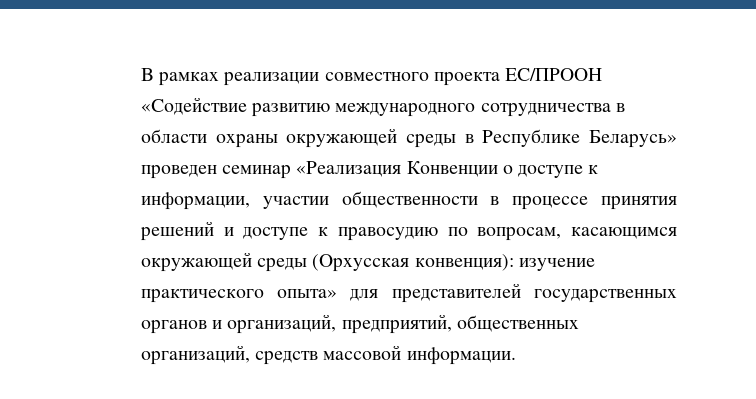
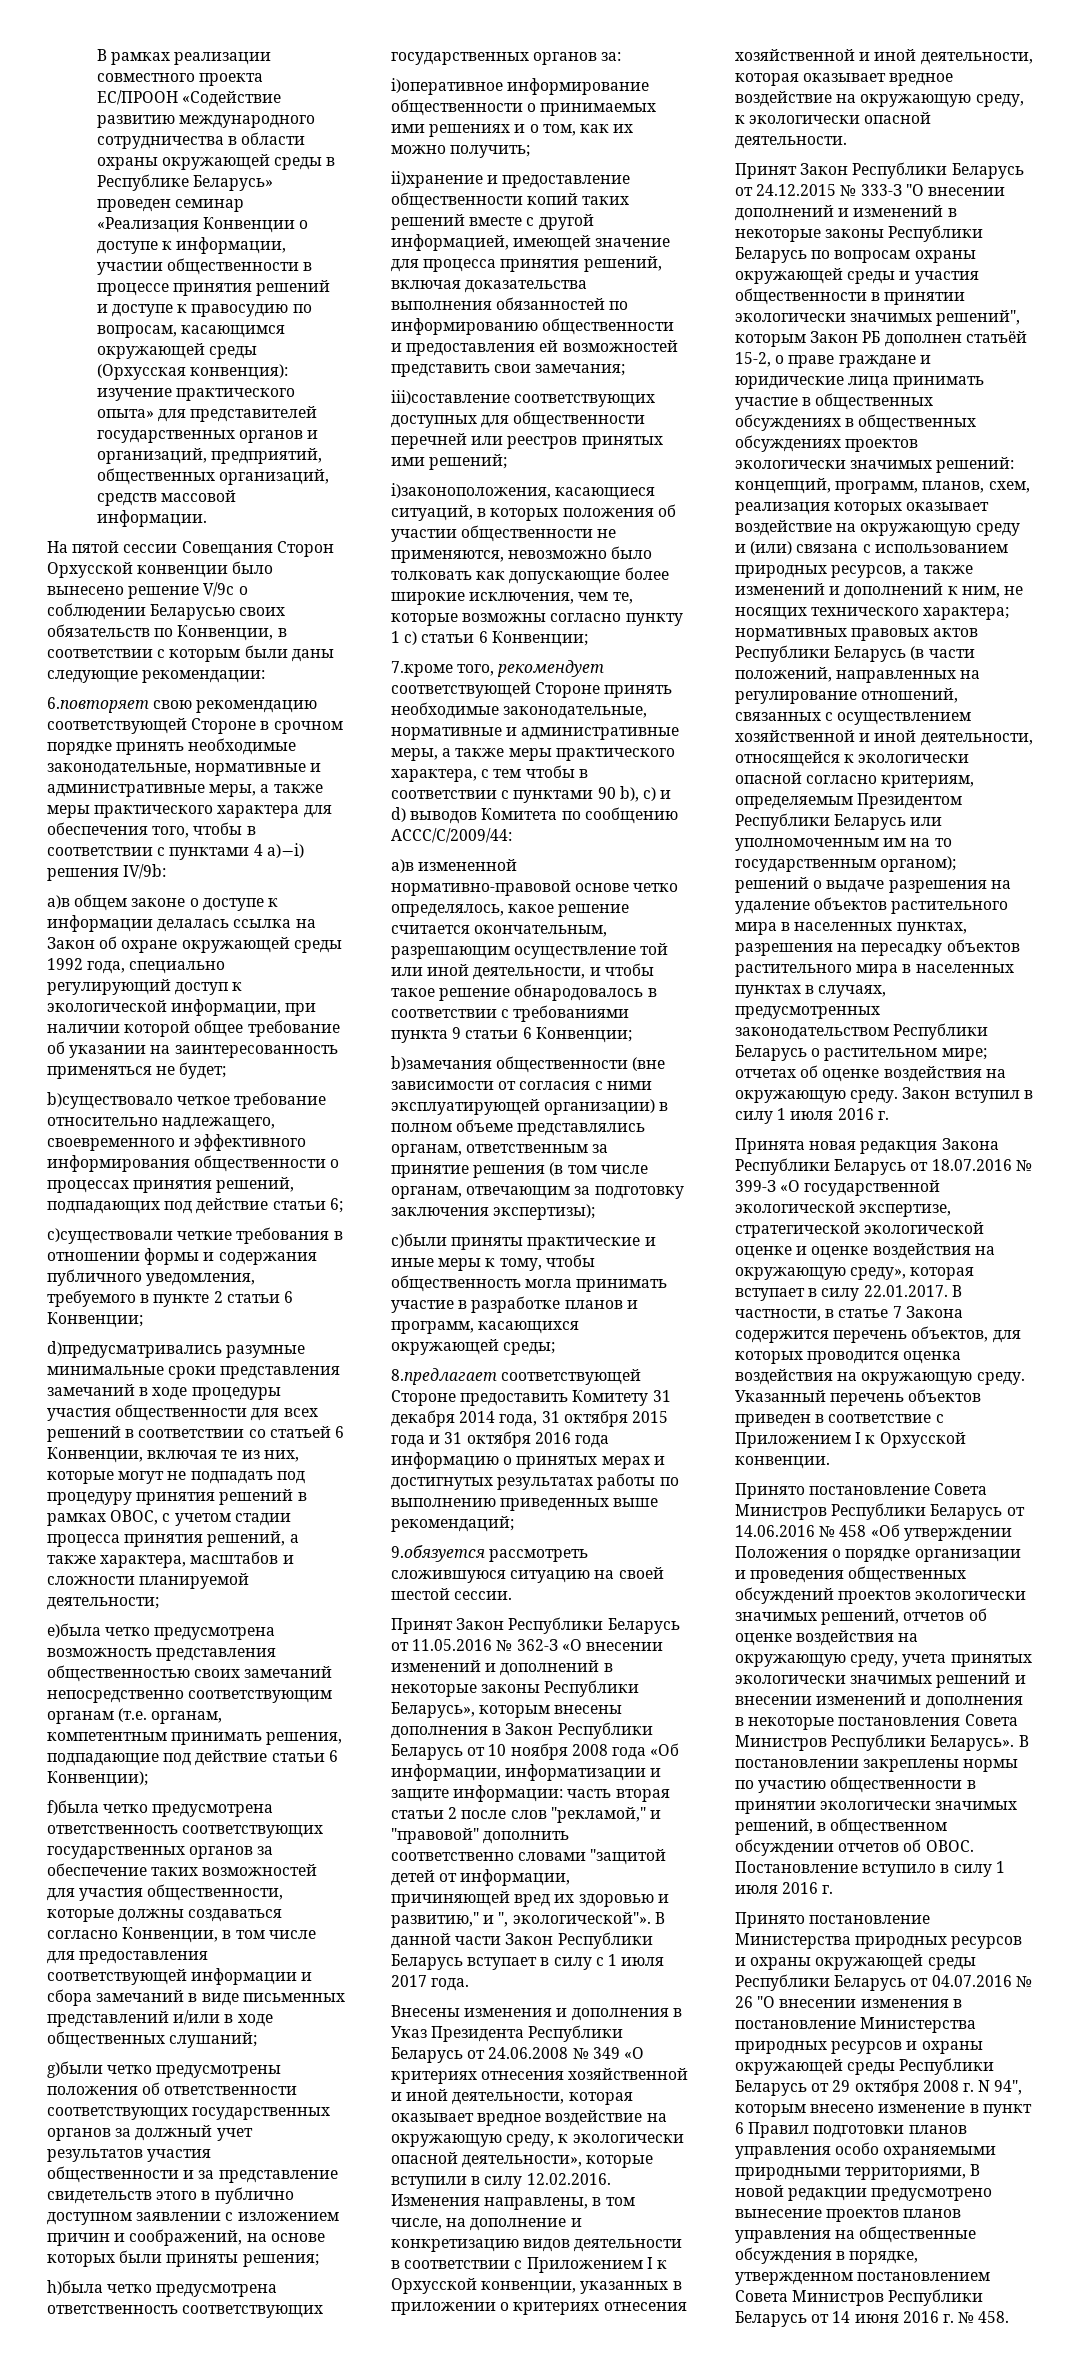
+ На пятой сессии Совещания Сторон Орхусской конвенции было вынесено решение V/9с о соблюдении Беларусью своих обязательств по Конвенции, в соответствии с которым были даны следующие рекомендации:
+ 6.повторяет свою рекомендацию соответствующей Стороне в срочном порядке принять необходимые законодательные, нормативные и административные меры, а также меры практического характера для обеспечения того, чтобы в соответствии с пунктами 4 a)−i) решения IV/9b:
+ а)в общем законе о доступе к информации делалась ссылка на Закон об охране окружающей среды 1992 года, специально регулирующий доступ к экологической информации, при наличии которой общее требование об указании на заинтересованность применяться не будет;
+ b)существовало четкое требование относительно надлежащего, своевременного и эффективного информирования общественности о процессах принятия решений, подпадающих под действие статьи 6;
+ с)существовали четкие требования в отношении формы и содержания публичного уведомления, требуемого в пункте 2 статьи 6 Конвенции;
+ d)предусматривались разумные минимальные сроки представления замечаний в ходе процедуры участия общественности для всех решений в соответствии со статьей 6 Конвенции, включая те из них, которые могут не подпадать под процедуру принятия решений в рамках ОВОС, с учетом стадии процесса принятия решений, а также характера, масштабов и сложности планируемой деятельности;
+ е)была четко предусмотрена возможность представления общественностью своих замечаний непосредственно соответствующим органам (т.е. органам, компетентным принимать решения, подпадающие под действие статьи 6 Конвенции);
+ f)была четко предусмотрена ответственность соответствующих государственных органов за обеспечение таких возможностей для участия общественности, которые должны создаваться согласно Конвенции, в том числе для предоставления соответствующей информации и сбора замечаний в виде письменных представлений и/или в ходе общественных слушаний;
+ g)были четко предусмотрены положения об ответственности соответствующих государственных органов за должный учет результатов участия общественности и за представление свидетельств этого в публично доступном заявлении с изложением причин и соображений, на основе которых были приняты решения;
+ h)была четко предусмотрена ответственность соответствующих государственных органов за:
+ i)оперативное информирование общественности о принимаемых ими решениях и о том, как их можно получить;
+ ii)хранение и предоставление общественности копий таких решений вместе с другой информацией, имеющей значение для процесса принятия решений, включая доказательства выполнения обязанностей по информированию общественности и предоставления ей возможностей представить свои замечания;
+ iii)составление соответствующих доступных для общественности перечней или реестров принятых ими решений;
+ i)законоположения, касающиеся ситуаций, в которых положения об участии общественности не применяются, невозможно было толковать как допускающие более широкие исключения, чем те, которые возможны согласно пункту 1 с) статьи 6 Конвенции;
+ 7.кроме того, рекомендует соответствующей Стороне принять необходимые законодательные, нормативные и административные меры, а также меры практического характера, с тем чтобы в соответствии с пунктами 90 b), c) и d) выводов Комитета по сообщению ACCC/C/2009/44:
+ a)в измененной нормативно-правовой основе четко определялось, какое решение считается окончательным, разрешающим осуществление той или иной деятельности, и чтобы такое решение обнародовалось в соответствии с требованиями пункта 9 статьи 6 Конвенции;
+ b)замечания общественности (вне зависимости от согласия с ними эксплуатирующей организации) в полном объеме представлялись органам, ответственным за принятие решения (в том числе органам, отвечающим за подготовку заключения экспертизы);
+ c)были приняты практические и иные меры к тому, чтобы общественность могла принимать участие в разработке планов и программ, касающихся окружающей среды;
+ 8.предлагает соответствующей Стороне предоставить Комитету 31 декабря 2014 года, 31 октября 2015 года и 31 октября 2016 года информацию о принятых мерах и достигнутых результатах работы по выполнению приведенных выше рекомендаций;
+ 9.обязуется рассмотреть сложившуюся ситуацию на своей шестой сессии.
+ Принят Закон Республики Беларусь от 11.05.2016 № 362-З «О внесении изменений и дополнений в некоторые законы Республики Беларусь», которым внесены дополнения в Закон Республики Беларусь от 10 ноября 2008 года «Об информации, информатизации и защите информации: часть вторая статьи 2 после слов "рекламой," и "правовой" дополнить соответственно словами "защитой детей от информации, причиняющей вред их здоровью и развитию," и ", экологической"». В данной части Закон Республики Беларусь вступает в силу с 1 июля 2017 года.
+ Внесены изменения и дополнения в Указ Президента Республики Беларусь от 24.06.2008 № 349 «О критериях отнесения хозяйственной и иной деятельности, которая оказывает вредное воздействие на окружающую среду, к экологически опасной деятельности», которые вступили в силу 12.02.2016. Изменения направлены, в том числе, на дополнение и конкретизацию видов деятельности в соответствии с Приложением I к Орхусской конвенции, указанных в приложении о критериях отнесения хозяйственной и иной деятельности, которая оказывает вредное воздействие на окружающую среду, к экологически опасной деятельности.
+ Принят Закон Республики Беларусь от 24.12.2015 № 333-З "О внесении дополнений и изменений в некоторые законы Республики Беларусь по вопросам охраны окружающей среды и участия общественности в принятии экологически значимых решений", которым Закон РБ дополнен статьёй 15-2, о праве граждане и юридические лица принимать участие в общественных обсуждениях в общественных обсуждениях проектов экологически значимых решений: концепций, программ, планов, схем, реализация которых оказывает воздействие на окружающую среду и (или) связана с использованием природных ресурсов, а также изменений и дополнений к ним, не носящих технического характера; нормативных правовых актов Республики Беларусь (в части положений, направленных на регулирование отношений, связанных с осуществлением хозяйственной и иной деятельности, относящейся к экологически опасной согласно критериям, определяемым Президентом Республики Беларусь или уполномоченным им на то государственным органом); решений о выдаче разрешения на удаление объектов растительного мира в населенных пунктах, разрешения на пересадку объектов растительного мира в населенных пунктах в случаях, предусмотренных законодательством Республики Беларусь о растительном мире; отчетах об оценке воздействия на окружающую среду. Закон вступил в силу 1 июля 2016 г.
+ Принята новая редакция Закона Республики Беларусь от 18.07.2016 № 399-З «О государственной экологической экспертизе, стратегической экологической оценке и оценке воздействия на окружающую среду», которая вступает в силу 22.01.2017. В частности, в статье 7 Закона содержится перечень объектов, для которых проводится оценка воздействия на окружающую среду. Указанный перечень объектов приведен в соответствие с Приложением I к Орхусской конвенции.
+ Принято постановление Совета Министров Республики Беларусь от 14.06.2016 № 458 «Об утверждении Положения о порядке организации и проведения общественных обсуждений проектов экологически значимых решений, отчетов об оценке воздействия на окружающую среду, учета принятых экологически значимых решений и внесении изменений и дополнения в некоторые постановления Совета Министров Республики Беларусь». В постановлении закреплены нормы по участию общественности в принятии экологически значимых решений, в общественном обсуждении отчетов об ОВОС. Постановление вступило в силу 1 июля 2016 г.
+ Принято постановление Министерства природных ресурсов и охраны окружающей среды Республики Беларусь от 04.07.2016 № 26 "О внесении изменения в постановление Министерства природных ресурсов и охраны окружающей среды Республики Беларусь от 29 октября 2008 г. N 94", которым внесено изменение в пункт 6 Правил подготовки планов управления особо охраняемыми природными территориями, В новой редакции предусмотрено вынесение проектов планов управления на общественные обсуждения в порядке, утвержденном постановлением Совета Министров Республики Беларусь от 14 июня 2016 г. № 458.

